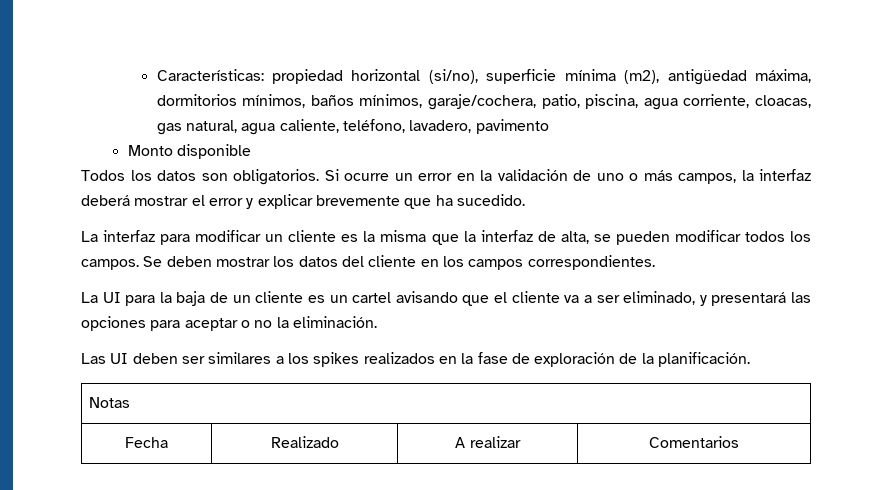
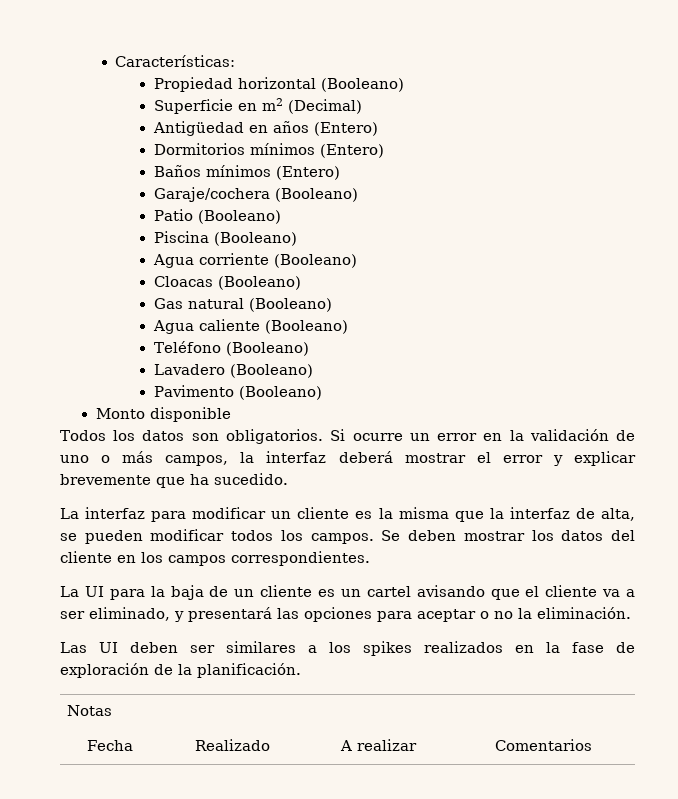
- Características: propiedad horizontal (si/no), superficie mínima (m2), antigüedad máxima, dormitorios mínimos, baños mínimos, garaje/cochera, patio, piscina, agua corriente, cloacas, gas natural, agua caliente, teléfono, lavadero, pavimento
+ Características:
+ Propiedad horizontal (Booleano)
+ Superficie en m2 (Decimal)
+ Antigüedad en años (Entero)
+ Dormitorios mínimos (Entero)
+ Baños mínimos (Entero)
+ Garaje/cochera (Booleano)
+ Patio (Booleano)
+ Piscina (Booleano)
+ Agua corriente (Booleano)
+ Cloacas (Booleano)
+ Gas natural (Booleano)
+ Agua caliente (Booleano)
+ Teléfono (Booleano)
+ Lavadero (Booleano)
+ Pavimento (Booleano)

